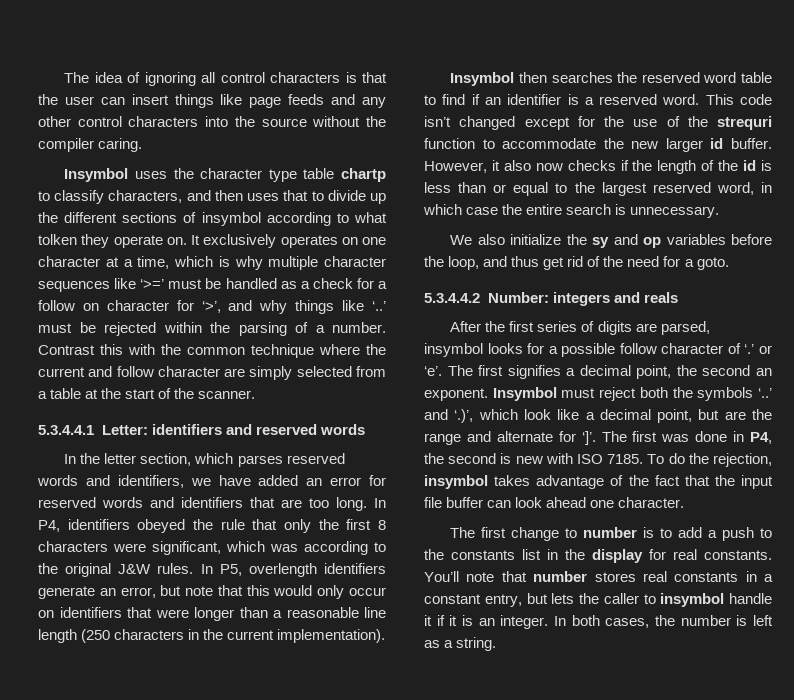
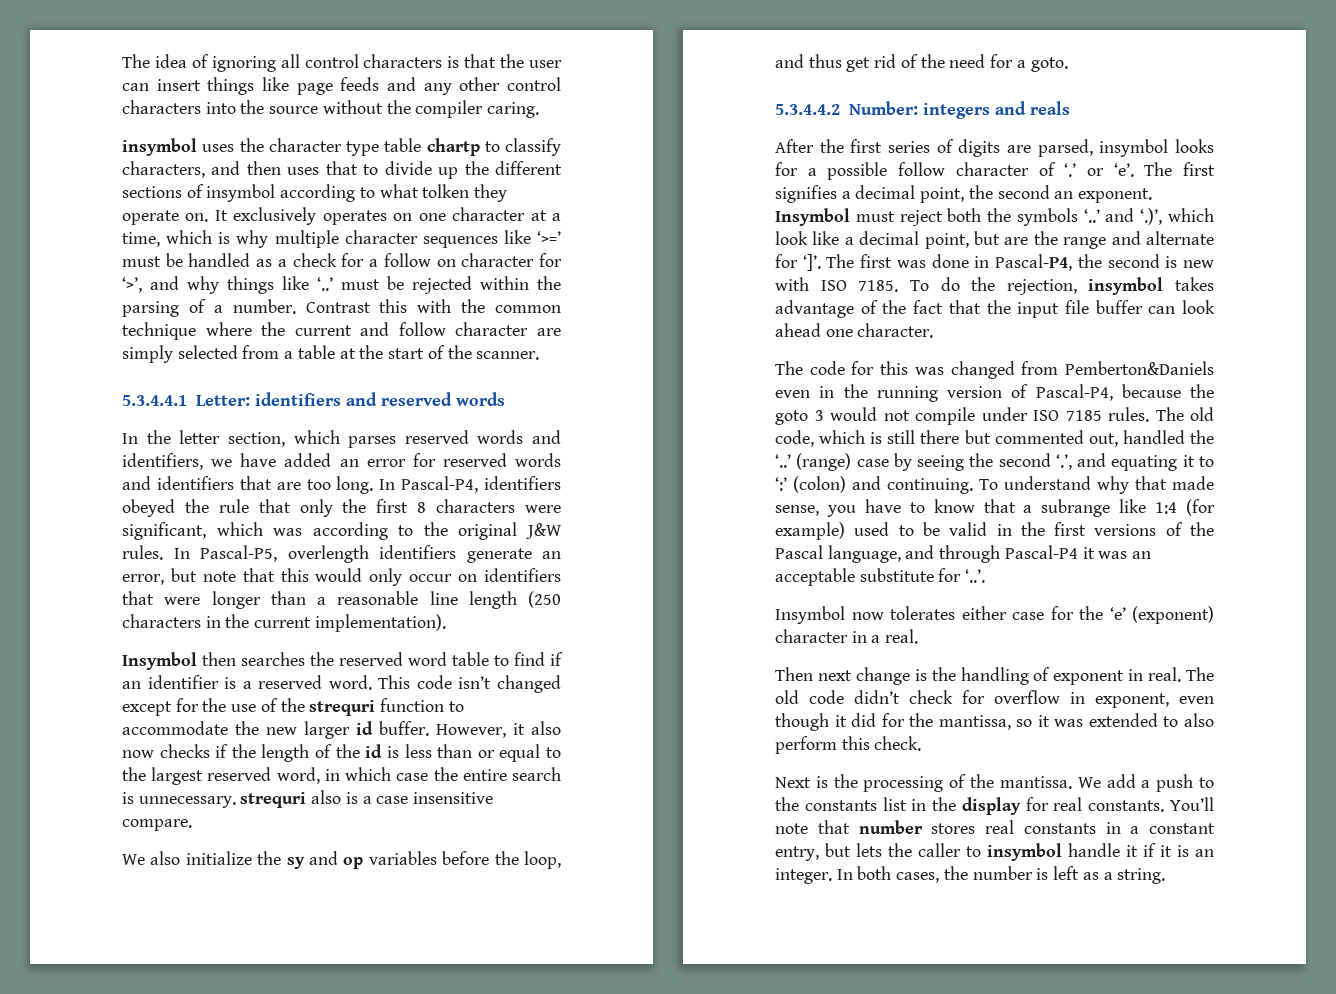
- Insymbol uses the character type table chartp to classify characters, and then uses that to divide up the different sections of insymbol according to what tolken they operate on.
+ insymbol uses the character type table chartp to classify characters, and then uses that to divide up the different sections of insymbol according to what tolken they operate on.
- In P4, identifiers obeyed the rule that only the first 8 characters were significant, which was according to the original J&W rules.
+ In Pascal-P4, identifiers obeyed the rule that only the first 8 characters were significant, which was according to the original J&W rules.
- In P5, overlength identifiers generate an error, but note that this would only occur on identifiers that were longer than a reasonable line length (250 characters in the current implementation).
+ In Pascal-P5, overlength identifiers generate an error, but note that this would only occur on identifiers that were longer than a reasonable line length (250 characters in the current implementation).
- However, it also now checks if the length of the id is less than or equal to the largest reserved word, in which case the entire search is unnecessary.
+ However, it also now checks if the length of the id is less than or equal to the largest reserved word, in which case the entire search is unnecessary. strequri also is a case insensitive compare.
- The first was done in P4, the second is new with ISO 7185.
+ The first was done in Pascal-P4, the second is new with ISO 7185.
- The first change to number is to add a push to the constants list in the display for real constants.
+ The code for this was changed from Pemberton&Daniels even in the running version of Pascal-P4, because the goto 3 would not compile under ISO 7185 rules. The old code, which is still there but commented out, handled the ‘..’ (range) case by seeing the second ‘.’, and equating it to ‘:’ (colon) and continuing. To understand why that made sense, you have to know that a subrange like 1:4 (for example) used to be valid in the first versions of the Pascal language, and through Pascal-P4 it was an acceptable substitute for ‘..’.
+ Insymbol now tolerates either case for the ‘e’ (exponent) character in a real.
+ Then next change is the handling of exponent in real. The old code didn’t check for overflow in exponent, even though it did for the mantissa, so it was extended to also perform this check.
+ Next is the processing of the mantissa. We add a push to the constants list in the display for real constants.

